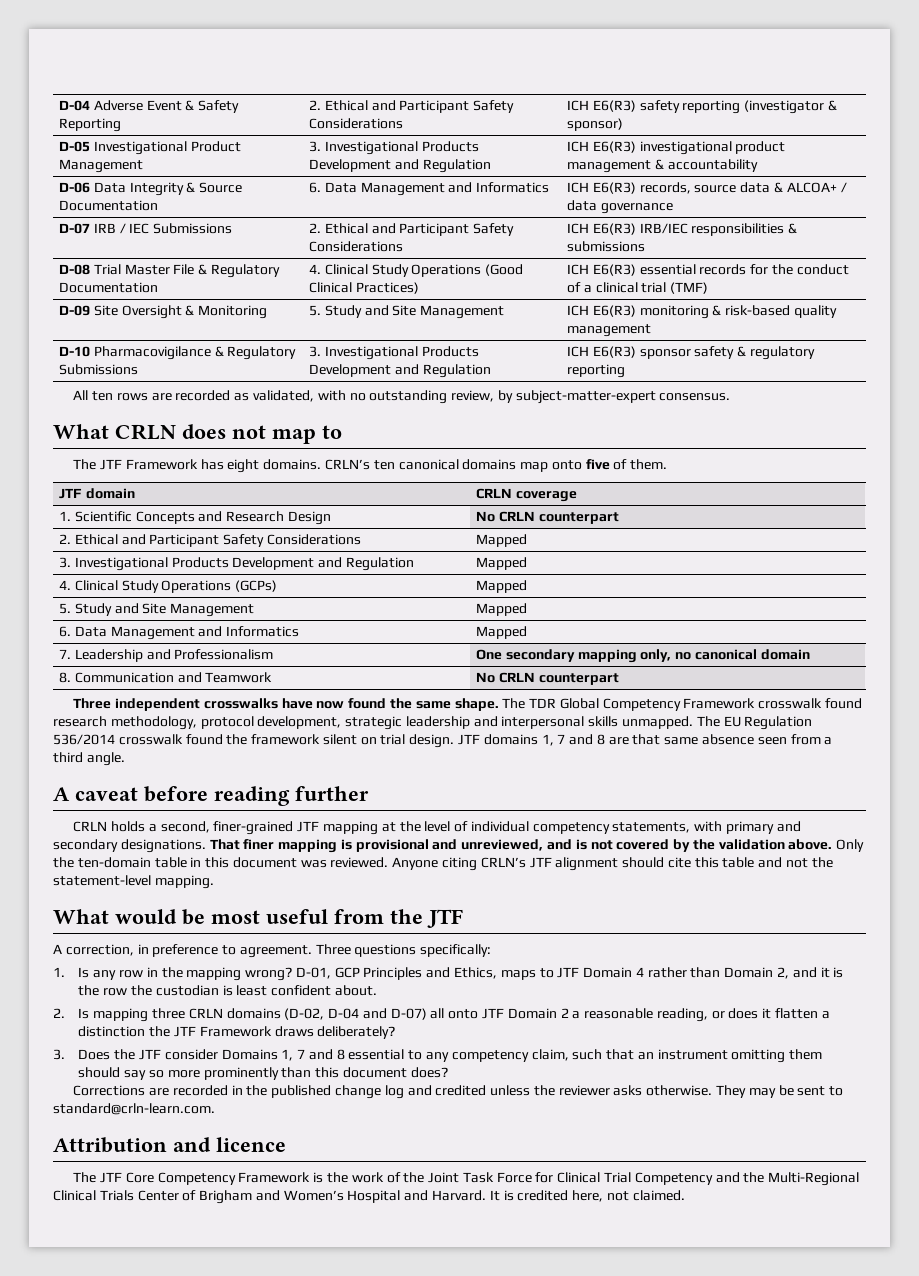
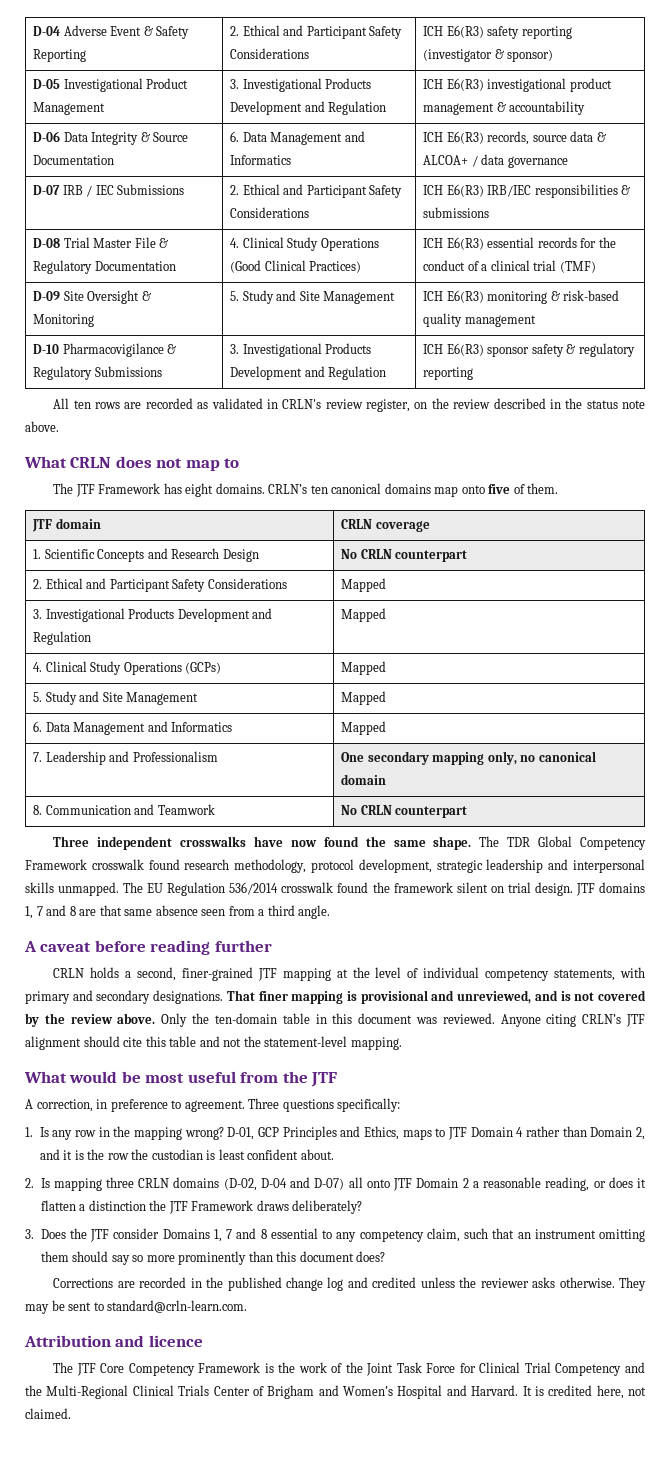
- All ten rows are recorded as validated, with no outstanding review, by subject-matter-expert consensus.
+ All ten rows are recorded as validated in CRLN's review register, on the review described in the status note above.
- That finer mapping is provisional and unreviewed, and is not covered by the validation above.
+ That finer mapping is provisional and unreviewed, and is not covered by the review above.

